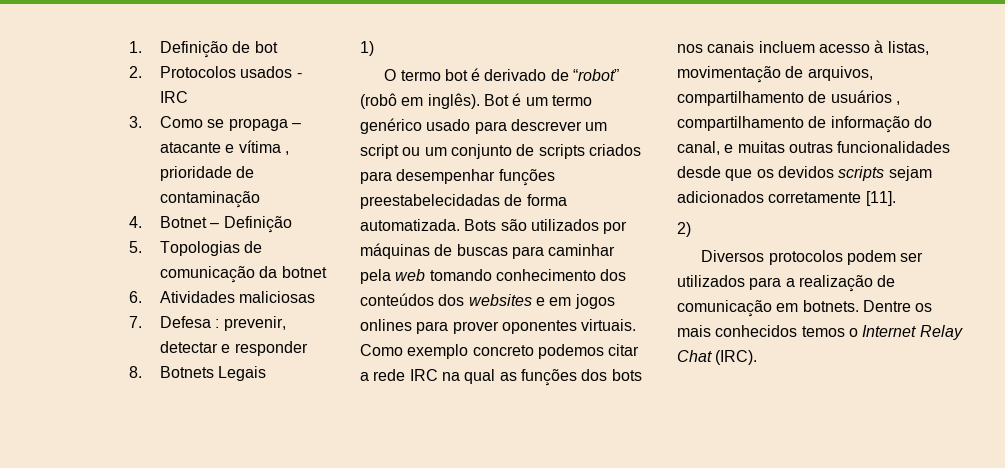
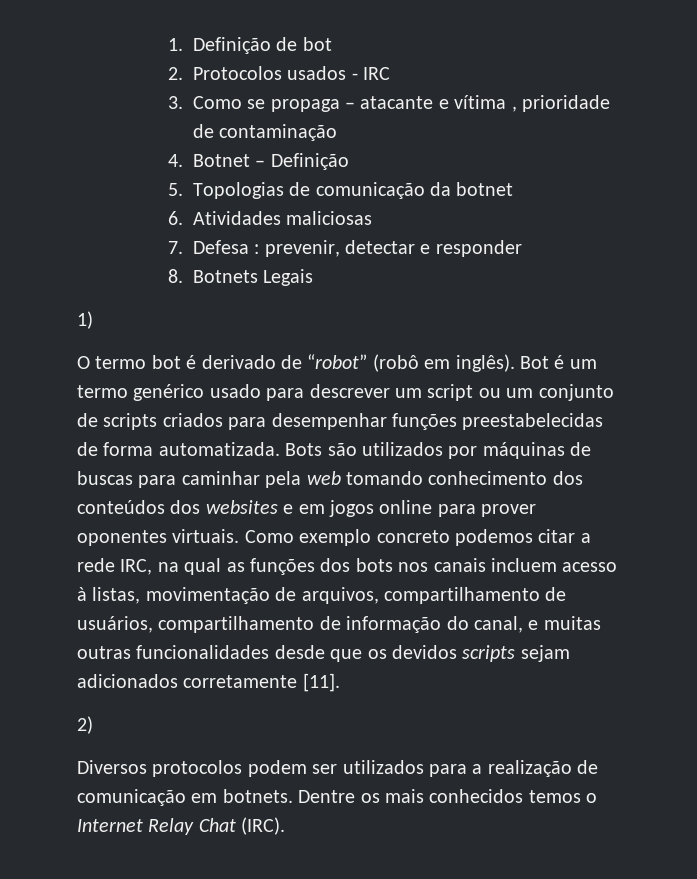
- Bot é um termo genérico usado para descrever um script ou um conjunto de scripts criados para desempenhar funções preestabelecidadas de forma automatizada.
+ Bot é um termo genérico usado para descrever um script ou um conjunto de scripts criados para desempenhar funções preestabelecidas de forma automatizada.
- Bots são utilizados por máquinas de buscas para caminhar pela web tomando conhecimento dos conteúdos dos websites e em jogos onlines para prover oponentes virtuais.
+ Bots são utilizados por máquinas de buscas para caminhar pela web tomando conhecimento dos conteúdos dos websites e em jogos online para prover oponentes virtuais.
- Como exemplo concreto podemos citar a rede IRC na qual as funções dos bots nos canais incluem acesso à listas, movimentação de arquivos, compartilhamento de usuários , compartilhamento de informação do canal, e muitas outras funcionalidades desde que os devidos scripts sejam adicionados corretamente [11].
+ Como exemplo concreto podemos citar a rede IRC, na qual as funções dos bots nos canais incluem acesso à listas, movimentação de arquivos, compartilhamento de usuários, compartilhamento de informação do canal, e muitas outras funcionalidades desde que os devidos scripts sejam adicionados corretamente [11].

